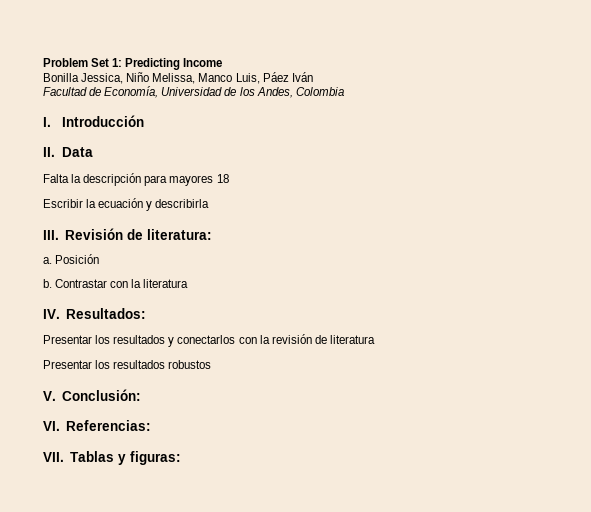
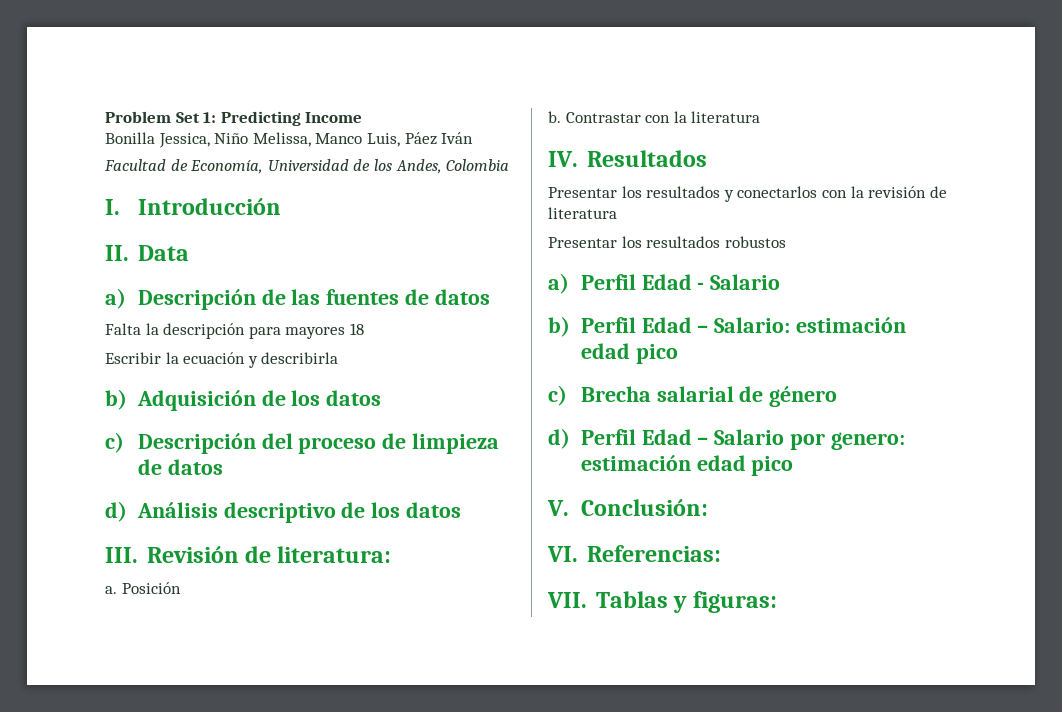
+ a) Descripción de las fuentes de datos
+ b) Adquisición de los datos
+ c) Descripción del proceso de limpieza de datos
+ d) Análisis descriptivo de los datos
- IV. Resultados:
+ IV. Resultados
+ a) Perfil Edad - Salario
+ b) Perfil Edad – Salario: estimación edad pico
+ c) Brecha salarial de género
+ d) Perfil Edad – Salario por genero: estimación edad pico

